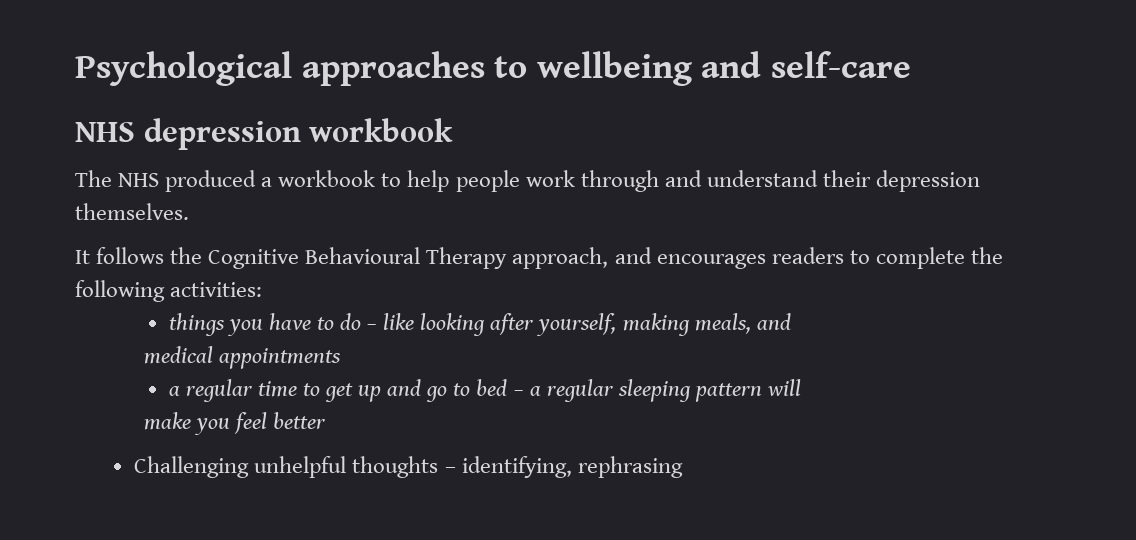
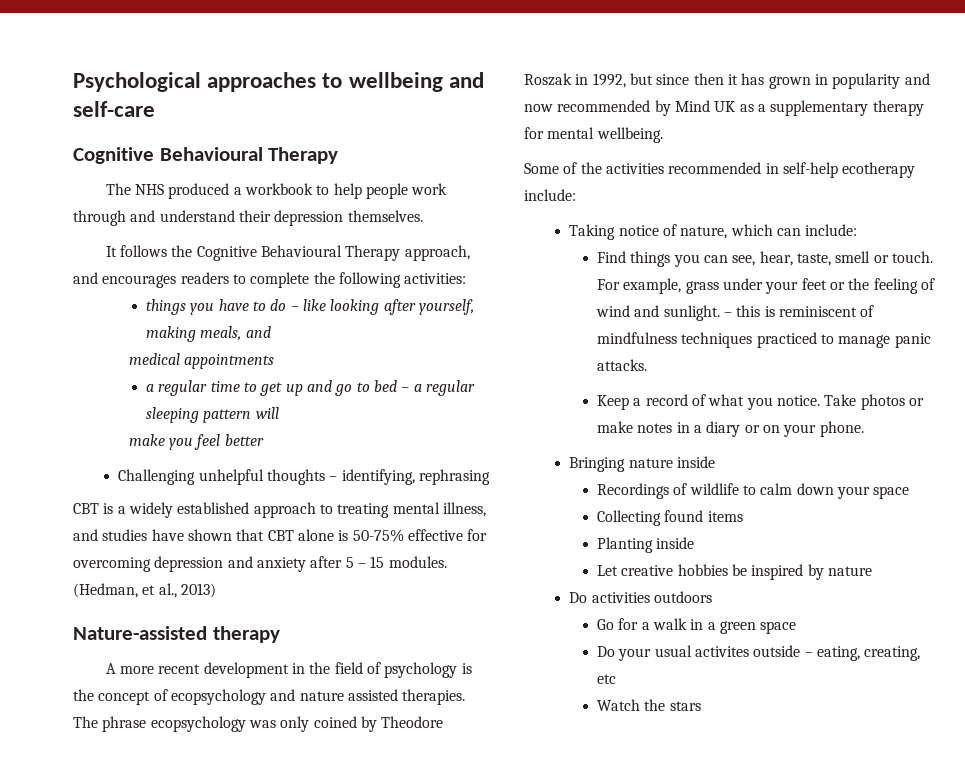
  Psychological approaches to wellbeing and self-care
- NHS depression workbook
+ Cognitive Behavioural Therapy
+ CBT is a widely established approach to treating mental illness, and studies have shown that CBT alone is 50-75% effective for overcoming depression and anxiety after 5 – 15 modules. (Hedman, et al., 2013)
+ Nature-assisted therapy
+ A more recent development in the field of psychology is the concept of ecopsychology and nature assisted therapies. The phrase ecopsychology was only coined by Theodore Roszak in 1992, but since then it has grown in popularity and now recommended by Mind UK as a supplementary therapy for mental wellbeing.
+ Some of the activities recommended in self-help ecotherapy include:
+ Taking notice of nature, which can include:
+ Find things you can see, hear, taste, smell or touch. For example, grass under your feet or the feeling of wind and sunlight. – this is reminiscent of mindfulness techniques practiced to manage panic attacks.
+ Keep a record of what you notice. Take photos or make notes in a diary or on your phone.
+ Bringing nature inside
+ Recordings of wildlife to calm down your space
+ Collecting found items
+ Planting inside
+ Let creative hobbies be inspired by nature
+ Do activities outdoors
+ Go for a walk in a green space
+ Do your usual activites outside – eating, creating, etc
+ Watch the stars

